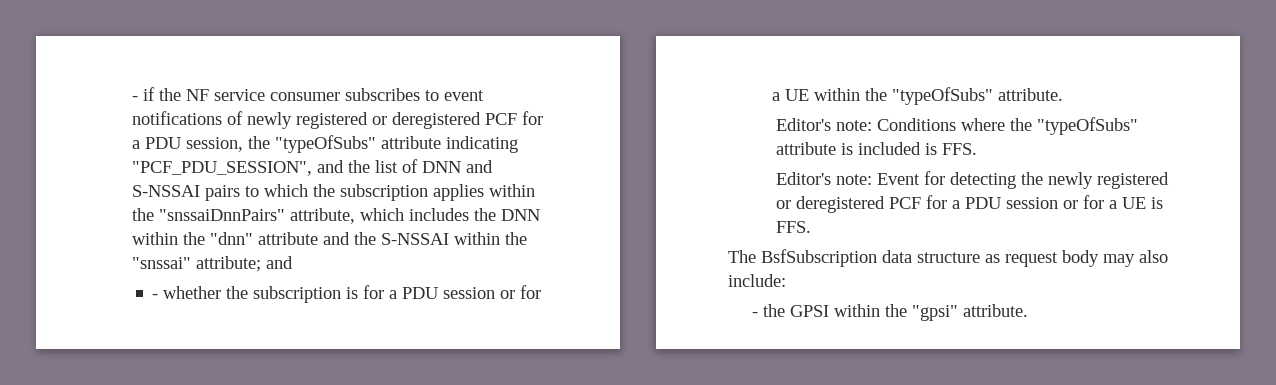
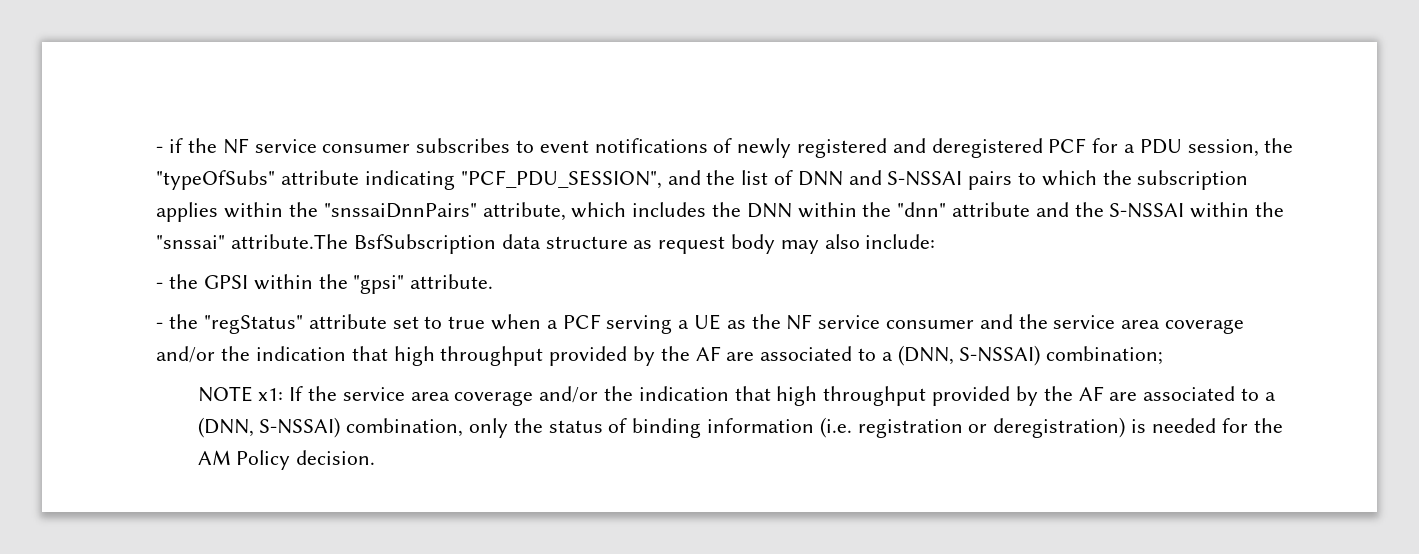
- - if the NF service consumer subscribes to event notifications of newly registered or deregistered PCF for a PDU session, the "typeOfSubs" attribute indicating "PCF_PDU_SESSION", and the list of DNN and S-NSSAI pairs to which the subscription applies within the "snssaiDnnPairs" attribute, which includes the DNN within the "dnn" attribute and the S-NSSAI within the "snssai" attribute; and
- - whether the subscription is for a PDU session or for a UE within the "typeOfSubs" attribute.
- Editor's note: Conditions where the "typeOfSubs" attribute is included is FFS.
- Editor's note: Event for detecting the newly registered or deregistered PCF for a PDU session or for a UE is FFS.
- The BsfSubscription data structure as request body may also include:
+ - if the NF service consumer subscribes to event notifications of newly registered and deregistered PCF for a PDU session, the "typeOfSubs" attribute indicating "PCF_PDU_SESSION", and the list of DNN and S-NSSAI pairs to which the subscription applies within the "snssaiDnnPairs" attribute, which includes the DNN within the "dnn" attribute and the S-NSSAI within the "snssai" attribute.The BsfSubscription data structure as request body may also include:
+ - the "regStatus" attribute set to true when a PCF serving a UE as the NF service consumer and the service area coverage and/or the indication that high throughput provided by the AF are associated to a (DNN, S-NSSAI) combination;
+ NOTE x1: If the service area coverage and/or the indication that high throughput provided by the AF are associated to a (DNN, S-NSSAI) combination, only the status of binding information (i.e. registration or deregistration) is needed for the AM Policy decision.

